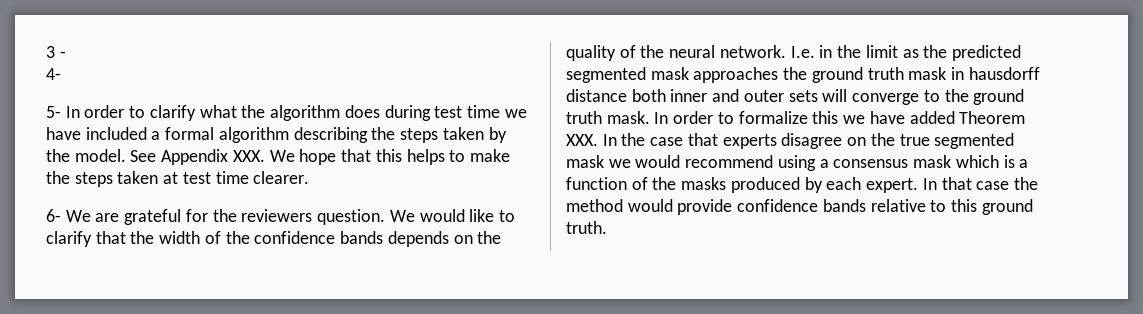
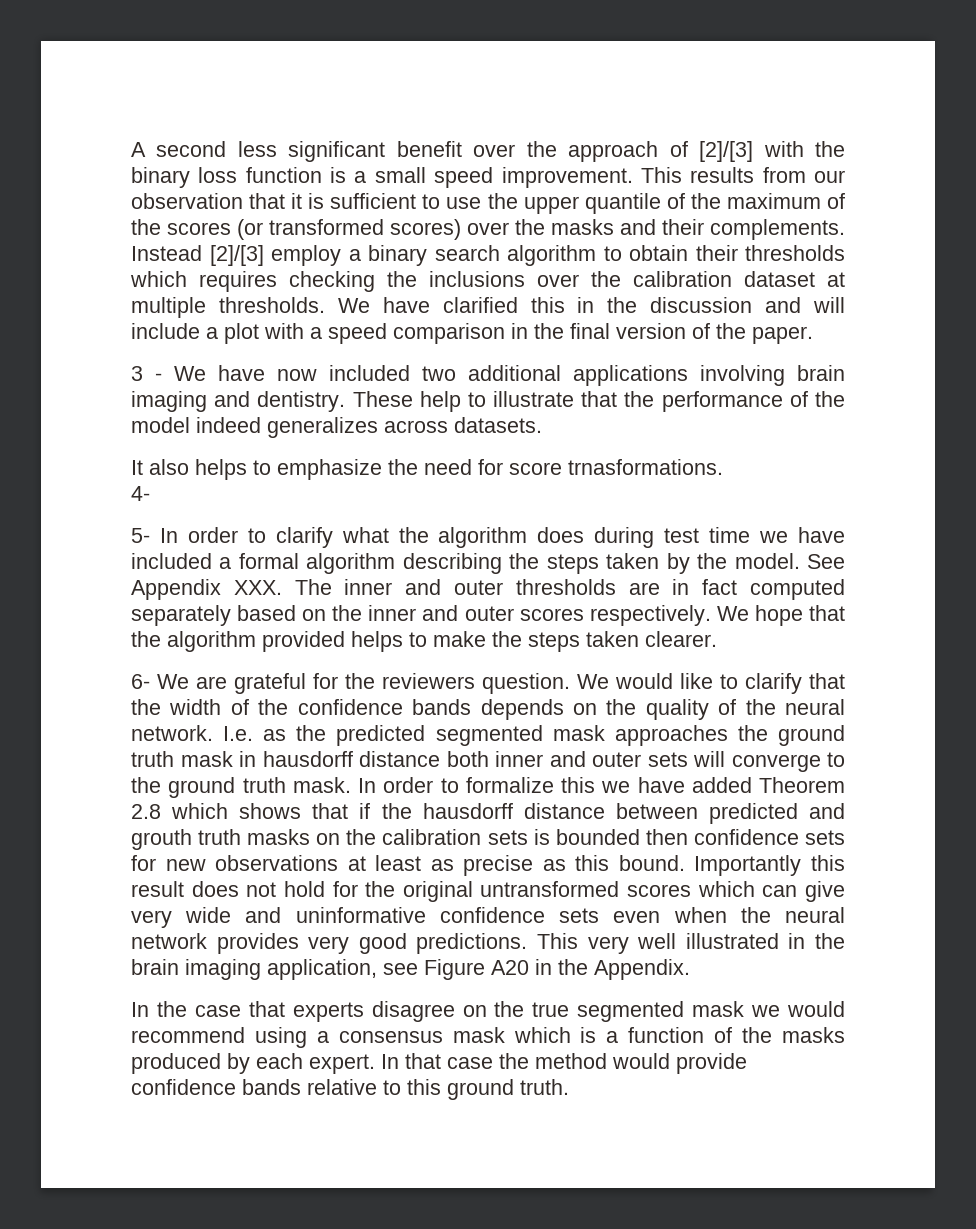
- 3 -
+ A second less significant benefit over the approach of [2]/[3] with the binary loss function is a small speed improvement. This results from our observation that it is sufficient to use the upper quantile of the maximum of the scores (or transformed scores) over the masks and their complements. Instead [2]/[3] employ a binary search algorithm to obtain their thresholds which requires checking the inclusions over the calibration dataset at multiple thresholds. We have clarified this in the discussion and will include a plot with a speed comparison in the final version of the paper.
+ 3 - We have now included two additional applications involving brain imaging and dentistry. These help to illustrate that the performance of the model indeed generalizes across datasets.
+ It also helps to emphasize the need for score trnasformations.
- See Appendix XXX. We hope that this helps to make the steps taken at test time clearer.
+ See Appendix XXX. The inner and outer thresholds are in fact computed separately based on the inner and outer scores respectively. We hope that the algorithm provided helps to make the steps taken clearer.
- I.e. in the limit as the predicted segmented mask approaches the ground truth mask in hausdorff distance both inner and outer sets will converge to the ground truth mask.
+ I.e. as the predicted segmented mask approaches the ground truth mask in hausdorff distance both inner and outer sets will converge to the ground truth mask.
- In order to formalize this we have added Theorem XXX. In the case that experts disagree on the true segmented mask we would recommend using a consensus mask which is a function of the masks produced by each expert.
+ In order to formalize this we have added Theorem 2.8 which shows that if the hausdorff distance between predicted and grouth truth masks on the calibration sets is bounded then confidence sets for new observations at least as precise as this bound. Importantly this result does not hold for the original untransformed scores which can give very wide and uninformative confidence sets even when the neural network provides very good predictions. This very well illustrated in the brain imaging application, see Figure A20 in the Appendix.
+ In the case that experts disagree on the true segmented mask we would recommend using a consensus mask which is a function of the masks produced by each expert.

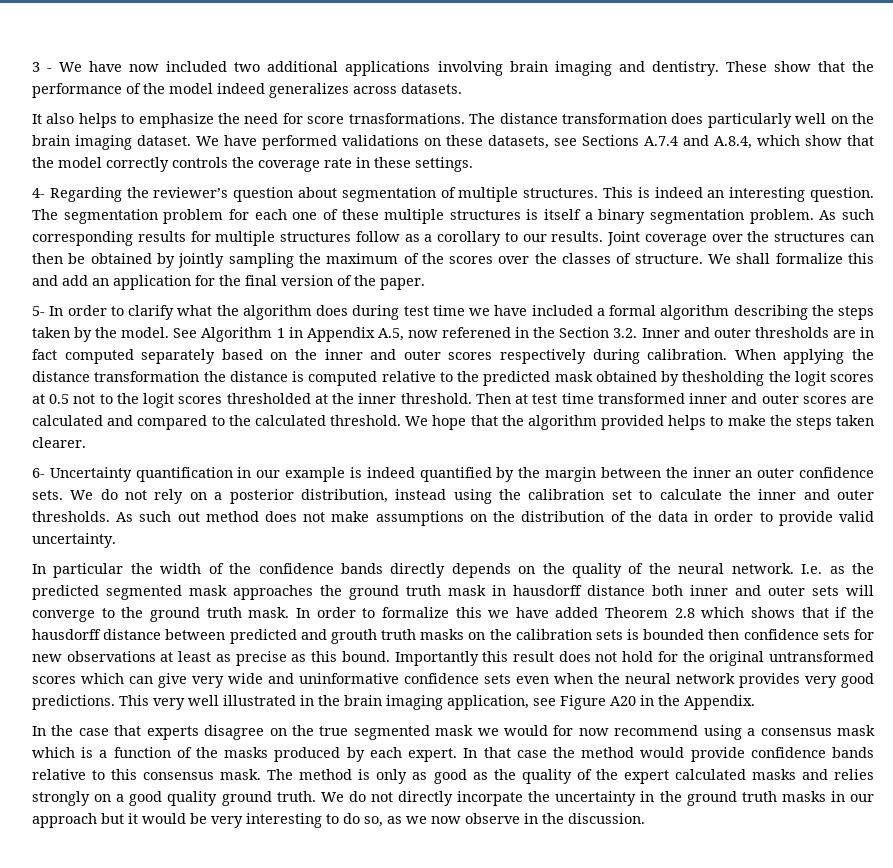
- A second less significant benefit over the approach of [2]/[3] with the binary loss function is a small speed improvement. This results from our observation that it is sufficient to use the upper quantile of the maximum of the scores (or transformed scores) over the masks and their complements. Instead [2]/[3] employ a binary search algorithm to obtain their thresholds which requires checking the inclusions over the calibration dataset at multiple thresholds. We have clarified this in the discussion and will include a plot with a speed comparison in the final version of the paper.
- These help to illustrate that the performance of the model indeed generalizes across datasets.
+ These show that the performance of the model indeed generalizes across datasets.
- It also helps to emphasize the need for score trnasformations.
- 4-
+ It also helps to emphasize the need for score trnasformations. The distance transformation does particularly well on the brain imaging dataset. We have performed validations on these datasets, see Sections A.7.4 and A.8.4, which show that the model correctly controls the coverage rate in these settings.
+ 4- Regarding the reviewer’s question about segmentation of multiple structures. This is indeed an interesting question. The segmentation problem for each one of these multiple structures is itself a binary segmentation problem. As such corresponding results for multiple structures follow as a corollary to our results. Joint coverage over the structures can then be obtained by jointly sampling the maximum of the scores over the classes of structure. We shall formalize this and add an application for the final version of the paper.
- See Appendix XXX. The inner and outer thresholds are in fact computed separately based on the inner and outer scores respectively.
+ See Algorithm 1 in Appendix A.5, now referened in the Section 3.2. Inner and outer thresholds are in fact computed separately based on the inner and outer scores respectively during calibration. When applying the distance transformation the distance is computed relative to the predicted mask obtained by thesholding the logit scores at 0.5 not to the logit scores thresholded at the inner threshold. Then at test time transformed inner and outer scores are calculated and compared to the calculated threshold.
- 6- We are grateful for the reviewers question. We would like to clarify that the width of the confidence bands depends on the quality of the neural network.
+ 6- Uncertainty quantification in our example is indeed quantified by the margin between the inner an outer confidence sets. We do not rely on a posterior distribution, instead using the calibration set to calculate the inner and outer thresholds. As such out method does not make assumptions on the distribution of the data in order to provide valid uncertainty.
+ In particular the width of the confidence bands directly depends on the quality of the neural network.
- In the case that experts disagree on the true segmented mask we would recommend using a consensus mask which is a function of the masks produced by each expert.
+ In the case that experts disagree on the true segmented mask we would for now recommend using a consensus mask which is a function of the masks produced by each expert.
- In that case the method would provide confidence bands relative to this ground truth.
+ In that case the method would provide confidence bands relative to this consensus mask. The method is only as good as the quality of the expert calculated masks and relies strongly on a good quality ground truth. We do not directly incorpate the uncertainty in the ground truth masks in our approach but it would be very interesting to do so, as we now observe in the discussion.

